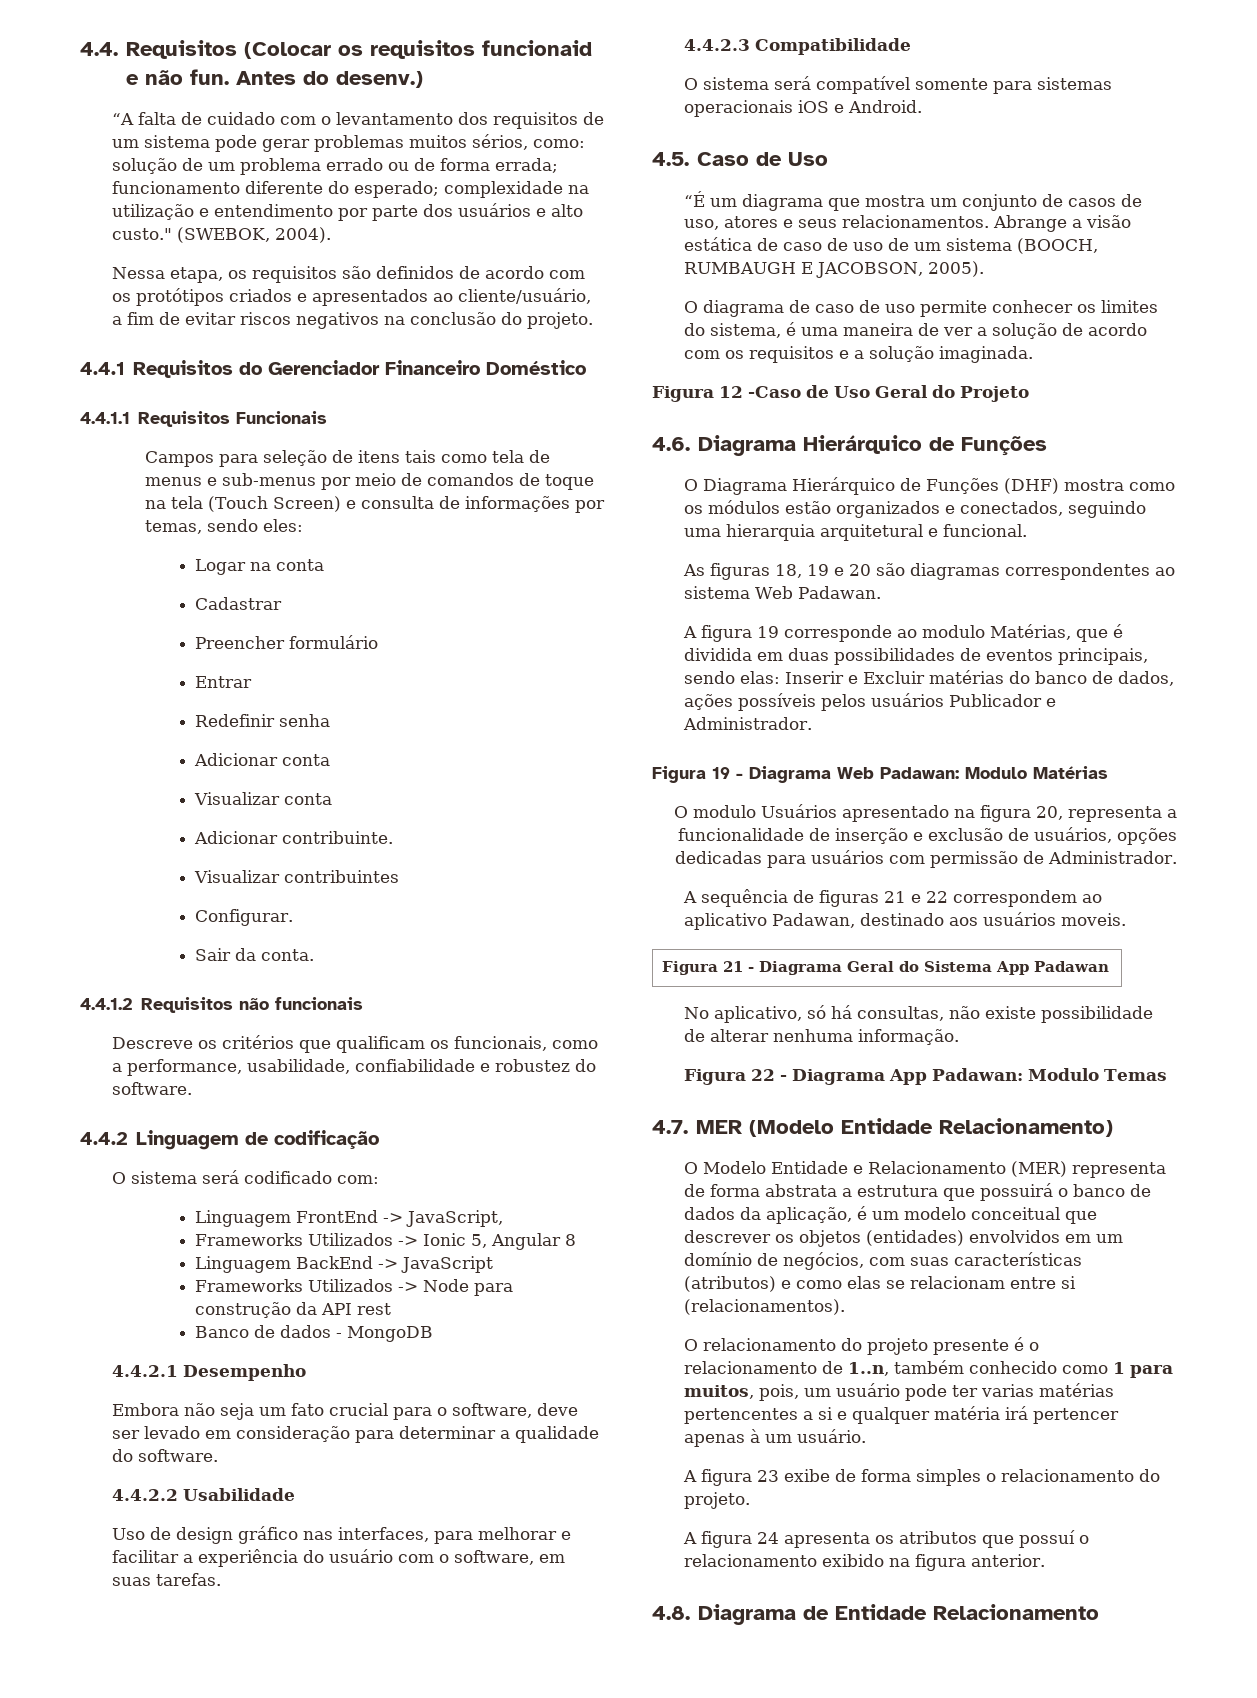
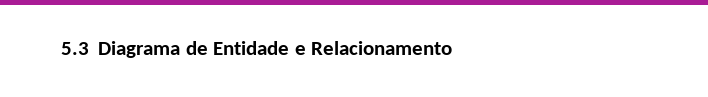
- 4.4. Requisitos (Colocar os requisitos funcionaid e não fun. Antes do desenv.)
- “A falta de cuidado com o levantamento dos requisitos de um sistema pode gerar problemas muitos sérios, como: solução de um problema errado ou de forma errada; funcionamento diferente do esperado; complexidade na utilização e entendimento por parte dos usuários e alto custo." (SWEBOK, 2004).
- Nessa etapa, os requisitos são definidos de acordo com os protótipos criados e apresentados ao cliente/usuário, a fim de evitar riscos negativos na conclusão do projeto.
- 4.4.1 Requisitos do Gerenciador Financeiro Doméstico
- 4.4.1.1 Requisitos Funcionais
- Campos para seleção de itens tais como tela de menus e sub-menus por meio de comandos de toque na tela (Touch Screen) e consulta de informações por temas, sendo eles:
- Logar na conta
- Cadastrar
- Preencher formulário
- Entrar
- Redefinir senha
- Adicionar conta
- Visualizar conta
- Adicionar contribuinte.
- Visualizar contribuintes
- Configurar.
- Sair da conta.
- 4.4.1.2 Requisitos não funcionais
- Descreve os critérios que qualificam os funcionais, como a performance, usabilidade, confiabilidade e robustez do software.
- 4.4.2 Linguagem de codificação
- O sistema será codificado com:
- Linguagem FrontEnd -> JavaScript,
- Frameworks Utilizados -> Ionic 5, Angular 8
- Linguagem BackEnd -> JavaScript
- Frameworks Utilizados -> Node para construção da API rest
- Banco de dados - MongoDB
- 4.4.2.1 Desempenho
- Embora não seja um fato crucial para o software, deve ser levado em consideração para determinar a qualidade do software.
- 4.4.2.2 Usabilidade
- Uso de design gráfico nas interfaces, para melhorar e facilitar a experiência do usuário com o software, em suas tarefas.
- 4.4.2.3 Compatibilidade
- O sistema será compatível somente para sistemas operacionais iOS e Android.
- 4.5. Caso de Uso
- “É um diagrama que mostra um conjunto de casos de uso, atores e seus relacionamentos. Abrange a visão estática de caso de uso de um sistema (BOOCH, RUMBAUGH E JACOBSON, 2005).
- O diagrama de caso de uso permite conhecer os limites do sistema, é uma maneira de ver a solução de acordo com os requisitos e a solução imaginada.
- Figura 12 -Caso de Uso Geral do Projeto
- 4.6. Diagrama Hierárquico de Funções
- O Diagrama Hierárquico de Funções (DHF) mostra como os módulos estão organizados e conectados, seguindo uma hierarquia arquitetural e funcional.
- As figuras 18, 19 e 20 são diagramas correspondentes ao sistema Web Padawan.
- A figura 19 corresponde ao modulo Matérias, que é dividida em duas possibilidades de eventos principais, sendo elas: Inserir e Excluir matérias do banco de dados, ações possíveis pelos usuários Publicador e Administrador.
- Figura 19 - Diagrama Web Padawan: Modulo Matérias
- O modulo Usuários apresentado na figura 20, representa a funcionalidade de inserção e exclusão de usuários, opções dedicadas para usuários com permissão de Administrador.
- A sequência de figuras 21 e 22 correspondem ao aplicativo Padawan, destinado aos usuários moveis.
- Figura 21 - Diagrama Geral do Sistema App Padawan
- No aplicativo, só há consultas, não existe possibilidade de alterar nenhuma informação.
- Figura 22 - Diagrama App Padawan: Modulo Temas
- 4.7. MER (Modelo Entidade Relacionamento)
- O Modelo Entidade e Relacionamento (MER) representa de forma abstrata a estrutura que possuirá o banco de dados da aplicação, é um modelo conceitual que descrever os objetos (entidades) envolvidos em um domínio de negócios, com suas características (atributos) e como elas se relacionam entre si (relacionamentos).
- O relacionamento do projeto presente é o relacionamento de 1..n, também conhecido como 1 para muitos, pois, um usuário pode ter varias matérias pertencentes a si e qualquer matéria irá pertencer apenas à um usuário.
- A figura 23 exibe de forma simples o relacionamento do projeto.
- A figura 24 apresenta os atributos que possuí o relacionamento exibido na figura anterior.
- 4.8. Diagrama de Entidade Relacionamento
+ 5.3 Diagrama de Entidade e Relacionamento

